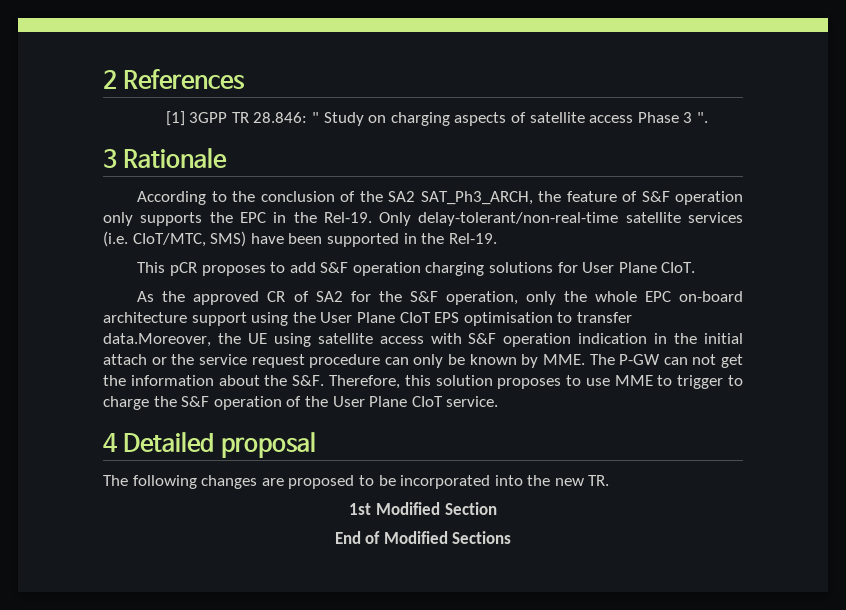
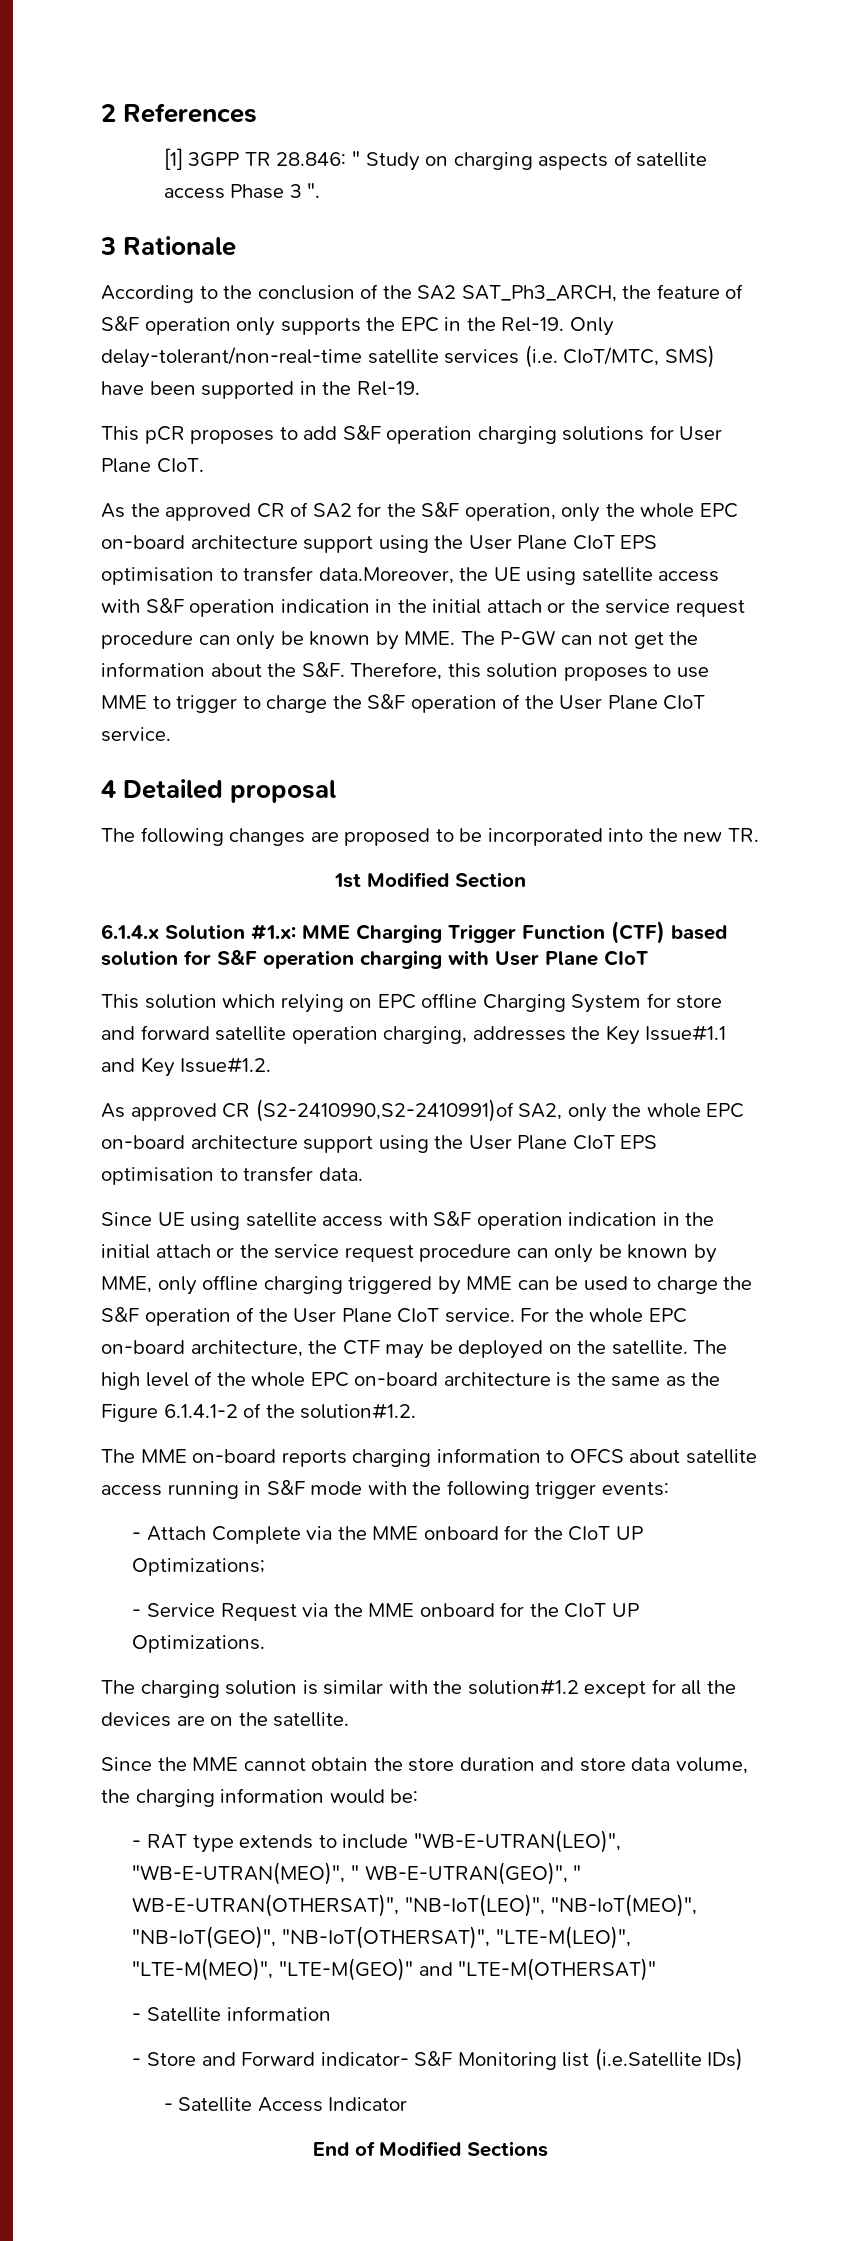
+ 6.1.4.x Solution #1.x: MME Charging Trigger Function (CTF) based solution for S&F operation charging with User Plane CIoT
+ This solution which relying on EPC offline Charging System for store and forward satellite operation charging, addresses the Key Issue#1.1 and Key Issue#1.2.
+ As approved CR (S2-2410990,S2-2410991)of SA2, only the whole EPC on-board architecture support using the User Plane CIoT EPS optimisation to transfer data.
+ Since UE using satellite access with S&F operation indication in the initial attach or the service request procedure can only be known by MME, only offline charging triggered by MME can be used to charge the S&F operation of the User Plane CIoT service. For the whole EPC on-board architecture, the CTF may be deployed on the satellite. The high level of the whole EPC on-board architecture is the same as the Figure 6.1.4.1-2 of the solution#1.2.
+ The MME on-board reports charging information to OFCS about satellite access running in S&F mode with the following trigger events:
+ - Attach Complete via the MME onboard for the CIoT UP Optimizations;
+ - Service Request via the MME onboard for the CIoT UP Optimizations.
+ The charging solution is similar with the solution#1.2 except for all the devices are on the satellite.
+ Since the MME cannot obtain the store duration and store data volume, the charging information would be:
+ - RAT type extends to include "WB-E-UTRAN(LEO)", "WB-E-UTRAN(MEO)", " WB-E-UTRAN(GEO)", " WB-E-UTRAN(OTHERSAT)", "NB-IoT(LEO)", "NB-IoT(MEO)", "NB-IoT(GEO)", "NB-IoT(OTHERSAT)", "LTE-M(LEO)", "LTE-M(MEO)", "LTE-M(GEO)" and "LTE-M(OTHERSAT)"
+ - Satellite information
+ - Store and Forward indicator- S&F Monitoring list (i.e.Satellite IDs)
+ - Satellite Access Indicator

